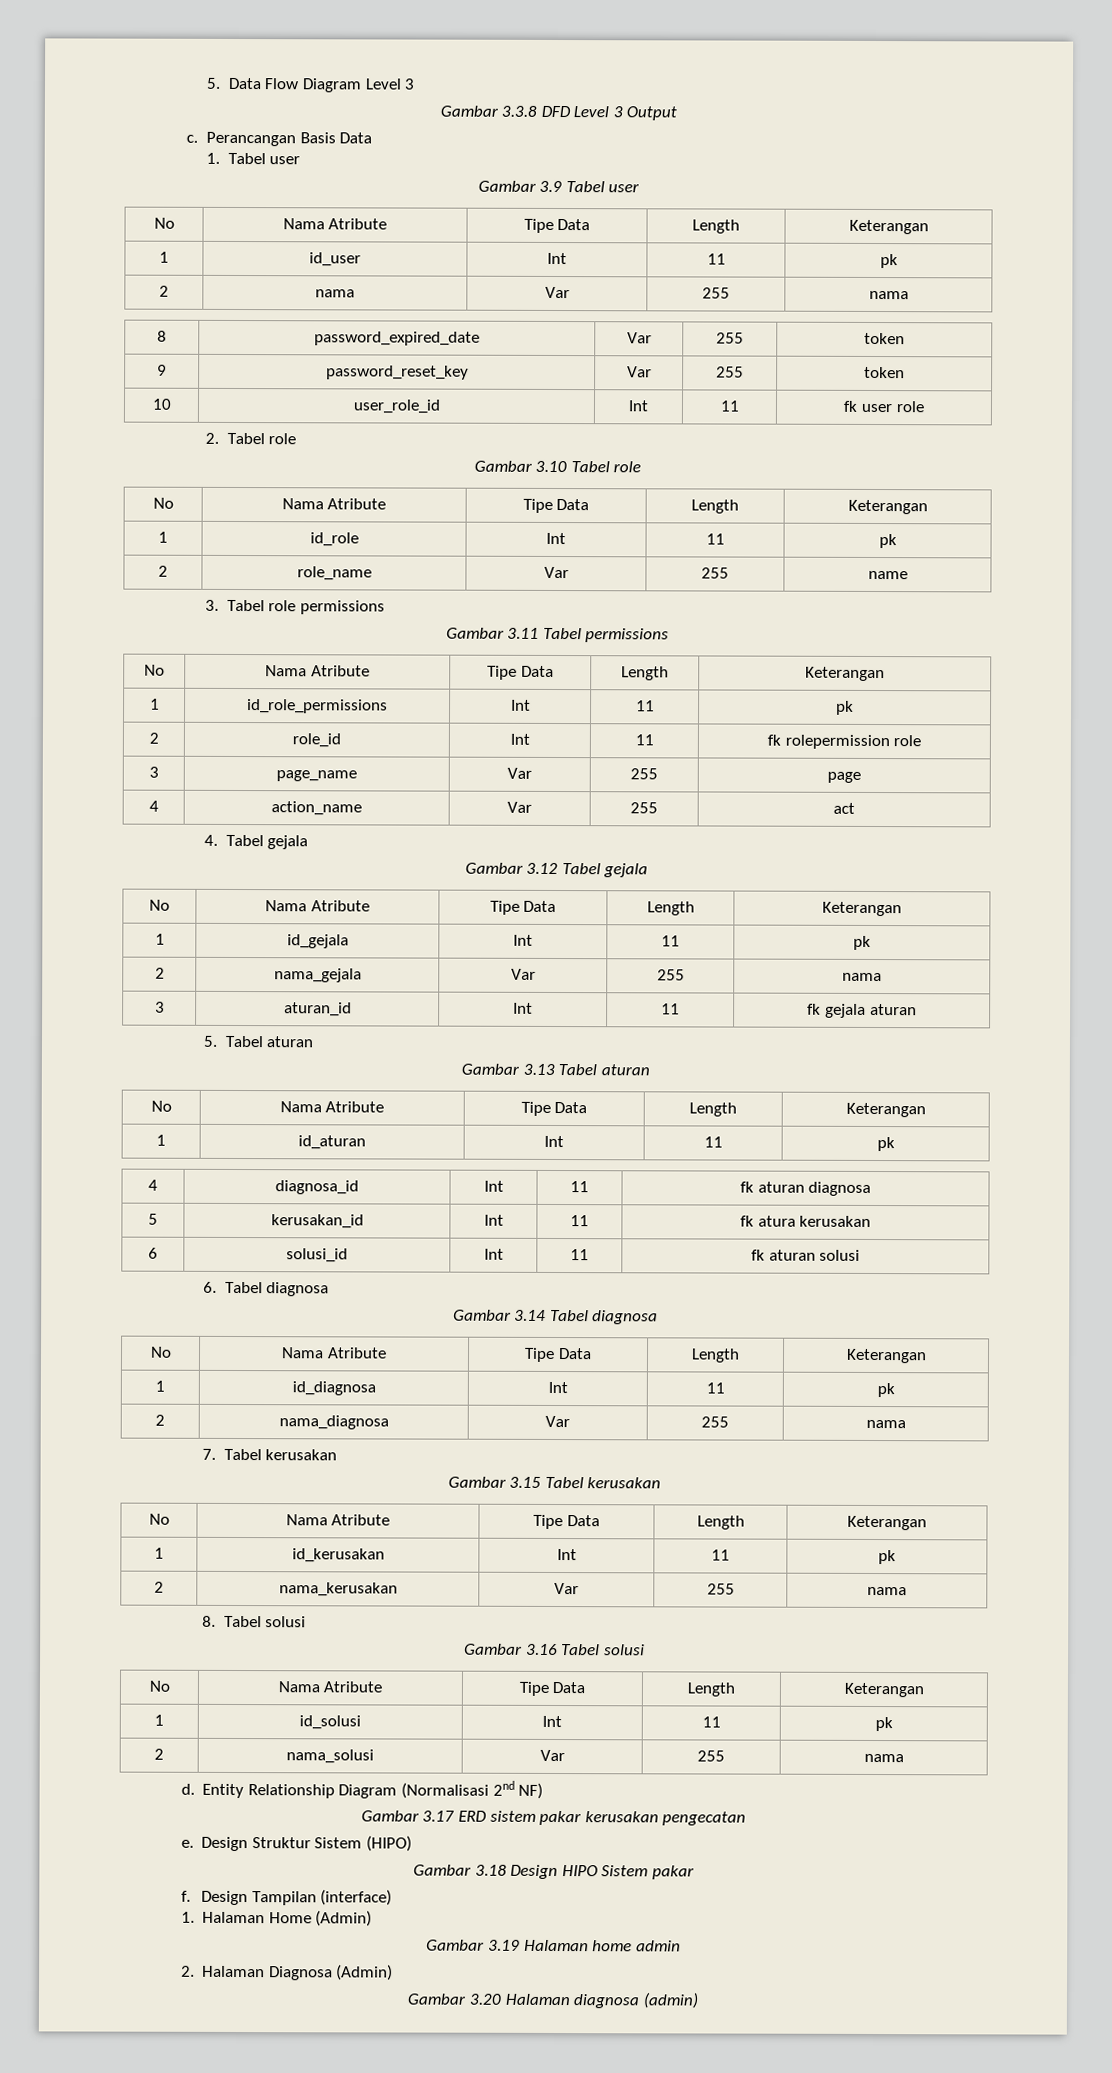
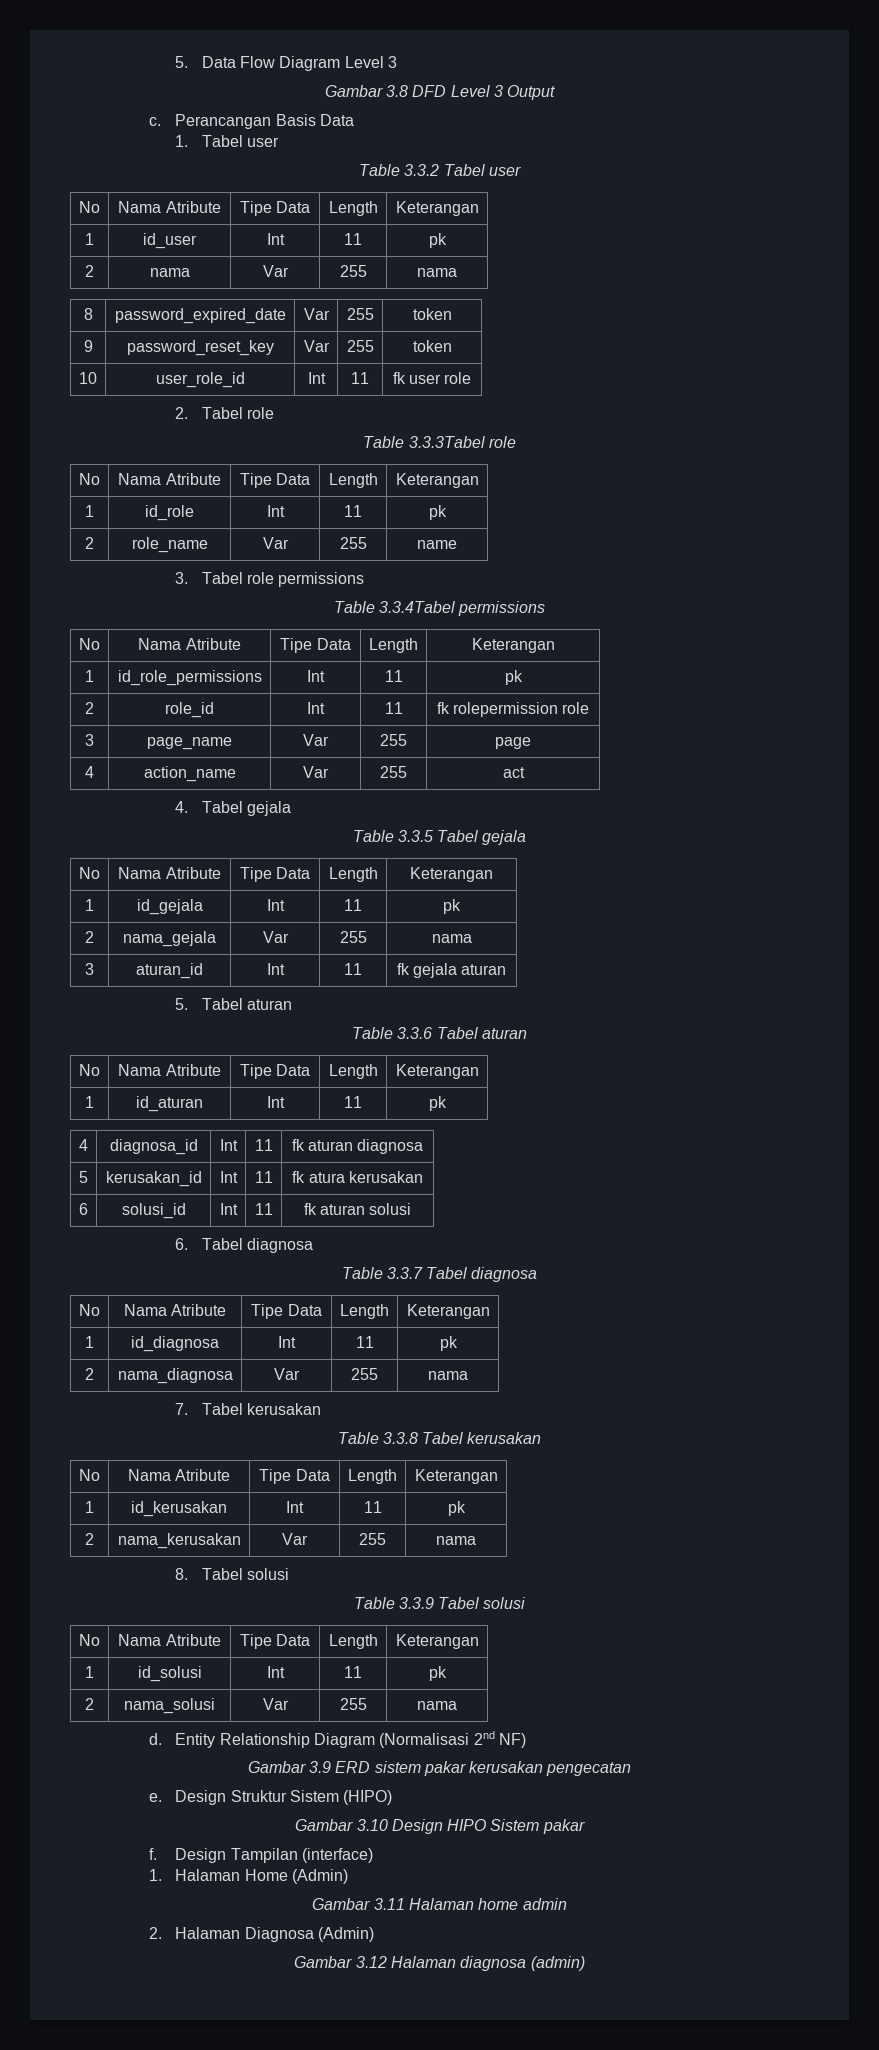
- Gambar 3.3.8 DFD Level 3 Output
+ Gambar 3.8 DFD Level 3 Output
- Gambar 3.9 Tabel user
+ Table 3.3.2 Tabel user
- Gambar 3.10 Tabel role
+ Table 3.3.3Tabel role
- Gambar 3.11 Tabel permissions
+ Table 3.3.4Tabel permissions
- Gambar 3.12 Tabel gejala
+ Table 3.3.5 Tabel gejala
- Gambar 3.13 Tabel aturan
+ Table 3.3.6 Tabel aturan
- Gambar 3.14 Tabel diagnosa
+ Table 3.3.7 Tabel diagnosa
- Gambar 3.15 Tabel kerusakan
+ Table 3.3.8 Tabel kerusakan
- Gambar 3.16 Tabel solusi
+ Table 3.3.9 Tabel solusi
- Gambar 3.17 ERD sistem pakar kerusakan pengecatan
+ Gambar 3.9 ERD sistem pakar kerusakan pengecatan
- Gambar 3.18 Design HIPO Sistem pakar
+ Gambar 3.10 Design HIPO Sistem pakar
- Gambar 3.19 Halaman home admin
+ Gambar 3.11 Halaman home admin
- Gambar 3.20 Halaman diagnosa (admin)
+ Gambar 3.12 Halaman diagnosa (admin)

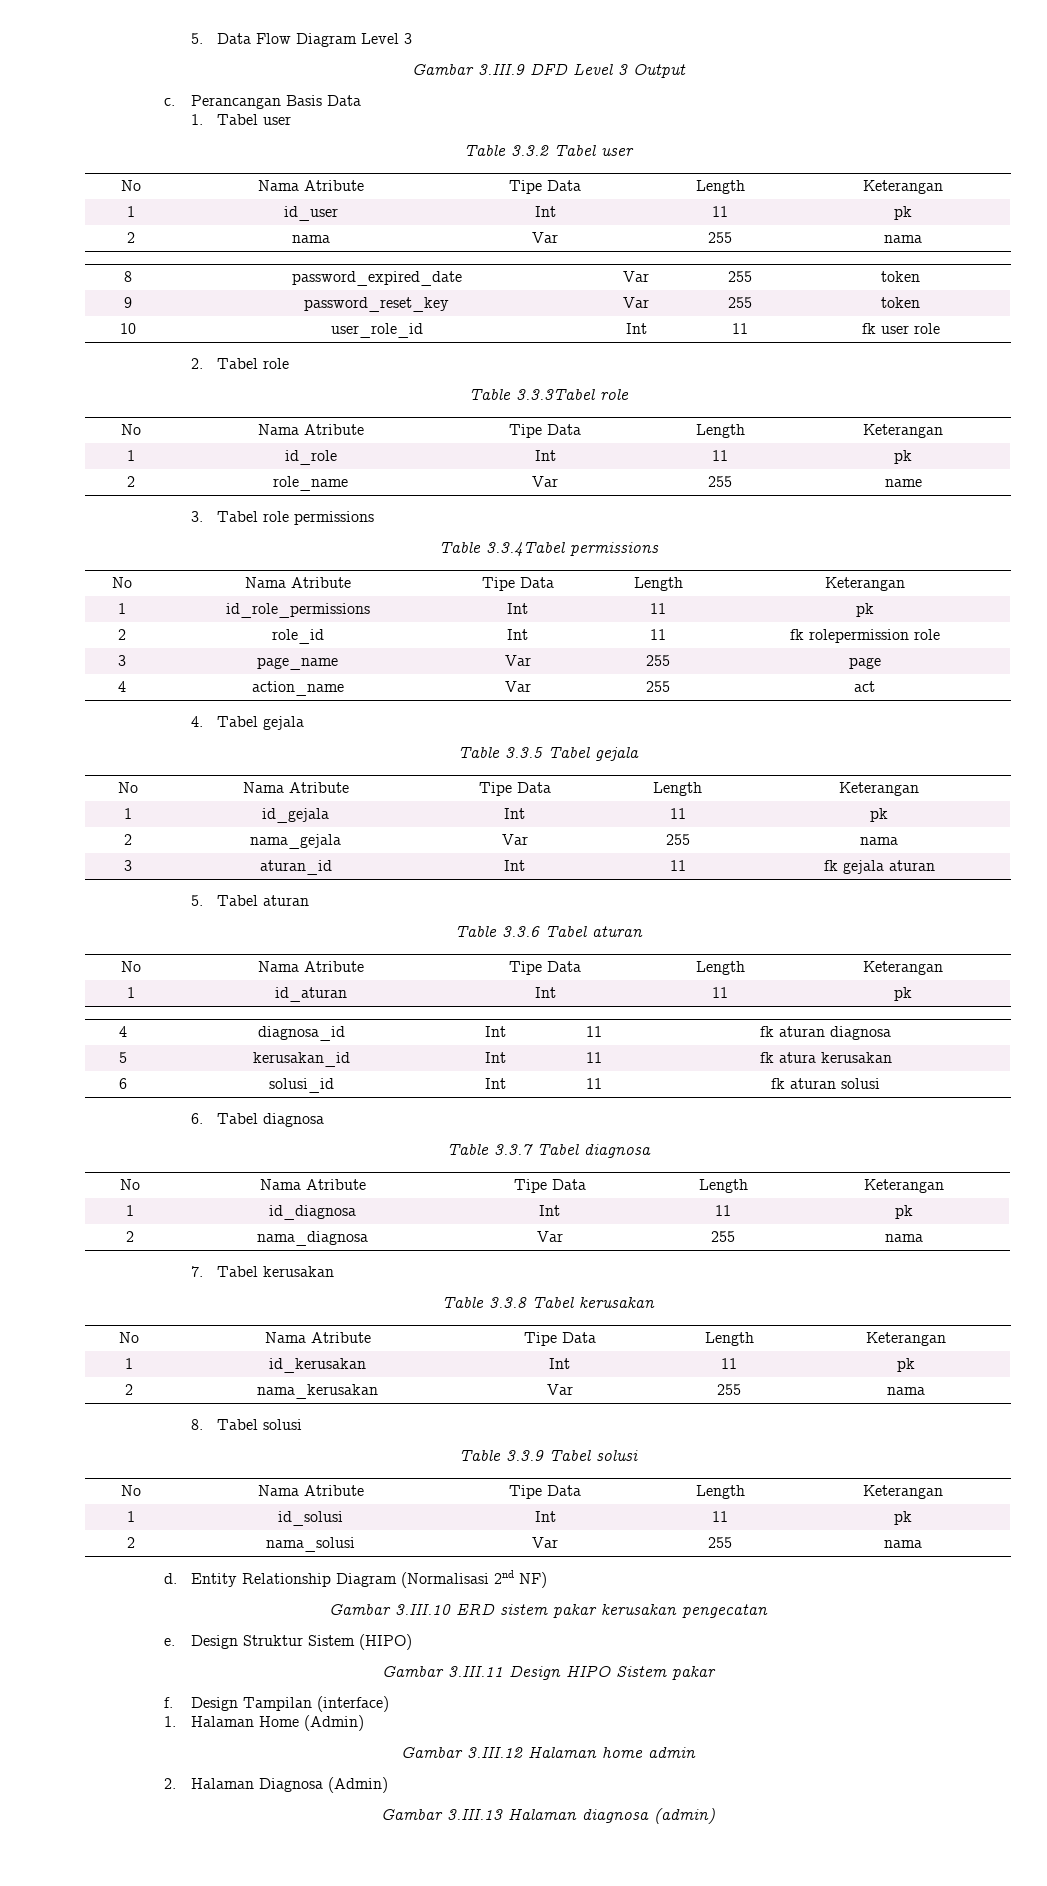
- Gambar 3.8 DFD Level 3 Output
+ Gambar 3.III.9 DFD Level 3 Output
- Gambar 3.9 ERD sistem pakar kerusakan pengecatan
+ Gambar 3.III.10 ERD sistem pakar kerusakan pengecatan
- Gambar 3.10 Design HIPO Sistem pakar
+ Gambar 3.III.11 Design HIPO Sistem pakar
- Gambar 3.11 Halaman home admin
+ Gambar 3.III.12 Halaman home admin
- Gambar 3.12 Halaman diagnosa (admin)
+ Gambar 3.III.13 Halaman diagnosa (admin)

